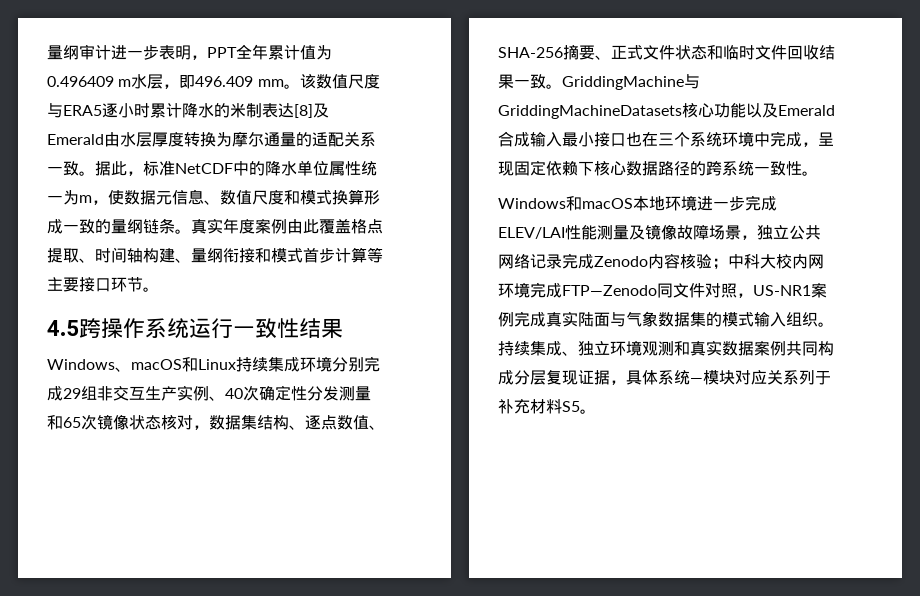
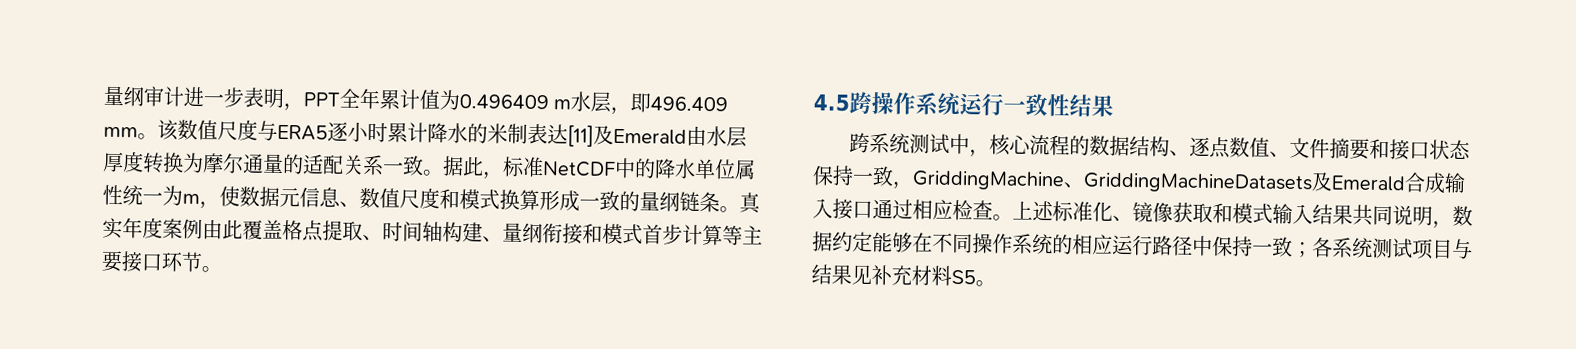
- 该数值尺度与ERA5逐小时累计降水的米制表达[8]及Emerald由水层厚度转换为摩尔通量的适配关系一致。
+ 该数值尺度与ERA5逐小时累计降水的米制表达[11]及Emerald由水层厚度转换为摩尔通量的适配关系一致。
- Windows、macOS和Linux持续集成环境分别完成29组非交互生产实例、40次确定性分发测量和65次镜像状态核对，数据集结构、逐点数值、SHA-256摘要、正式文件状态和临时文件回收结果一致。GriddingMachine与GriddingMachineDatasets核心功能以及Emerald合成输入最小接口也在三个系统环境中完成，呈现固定依赖下核心数据路径的跨系统一致性。
- Windows和macOS本地环境进一步完成ELEV/LAI性能测量及镜像故障场景，独立公共网络记录完成Zenodo内容核验；中科大校内网环境完成FTP—Zenodo同文件对照，US-NR1案例完成真实陆面与气象数据集的模式输入组织。持续集成、独立环境观测和真实数据案例共同构成分层复现证据，具体系统—模块对应关系列于补充材料S5。
+ 跨系统测试中，核心流程的数据结构、逐点数值、文件摘要和接口状态保持一致，GriddingMachine、GriddingMachineDatasets及Emerald合成输入接口通过相应检查。上述标准化、镜像获取和模式输入结果共同说明，数据约定能够在不同操作系统的相应运行路径中保持一致；各系统测试项目与结果见补充材料S5。

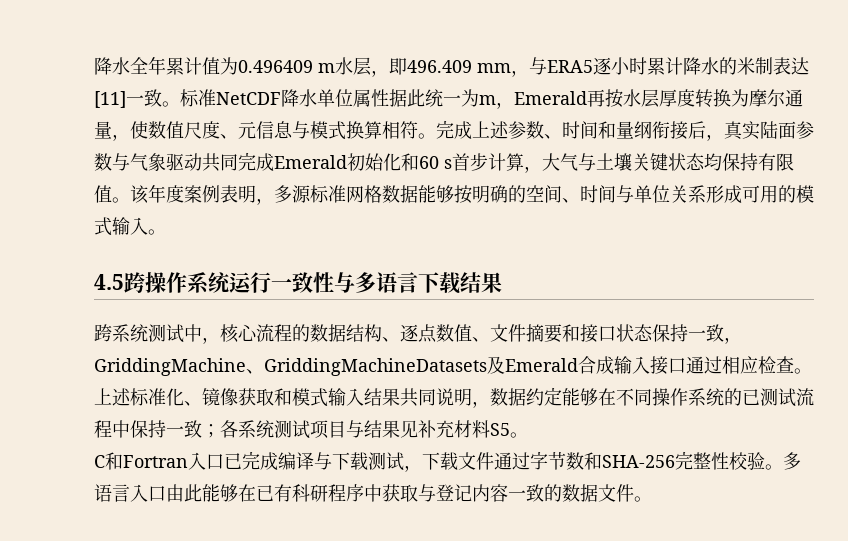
- 量纲审计进一步表明，PPT全年累计值为0.496409 m水层，即496.409 mm。该数值尺度与ERA5逐小时累计降水的米制表达[11]及Emerald由水层厚度转换为摩尔通量的适配关系一致。据此，标准NetCDF中的降水单位属性统一为m，使数据元信息、数值尺度和模式换算形成一致的量纲链条。真实年度案例由此覆盖格点提取、时间轴构建、量纲衔接和模式首步计算等主要接口环节。
+ 降水全年累计值为0.496409 m水层，即496.409 mm，与ERA5逐小时累计降水的米制表达[11]一致。标准NetCDF降水单位属性据此统一为m，Emerald再按水层厚度转换为摩尔通量，使数值尺度、元信息与模式换算相符。完成上述参数、时间和量纲衔接后，真实陆面参数与气象驱动共同完成Emerald初始化和60 s首步计算，大气与土壤关键状态均保持有限值。该年度案例表明，多源标准网格数据能够按明确的空间、时间与单位关系形成可用的模式输入。
- 4.5跨操作系统运行一致性结果
+ 4.5跨操作系统运行一致性与多语言下载结果
- 上述标准化、镜像获取和模式输入结果共同说明，数据约定能够在不同操作系统的相应运行路径中保持一致；各系统测试项目与结果见补充材料S5。
+ 上述标准化、镜像获取和模式输入结果共同说明，数据约定能够在不同操作系统的已测试流程中保持一致；各系统测试项目与结果见补充材料S5。
+ C和Fortran入口已完成编译与下载测试，下载文件通过字节数和SHA-256完整性校验。多语言入口由此能够在已有科研程序中获取与登记内容一致的数据文件。

